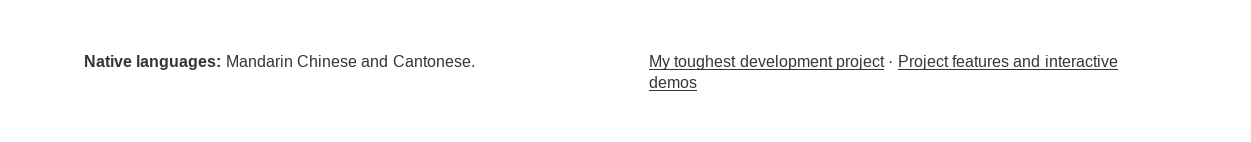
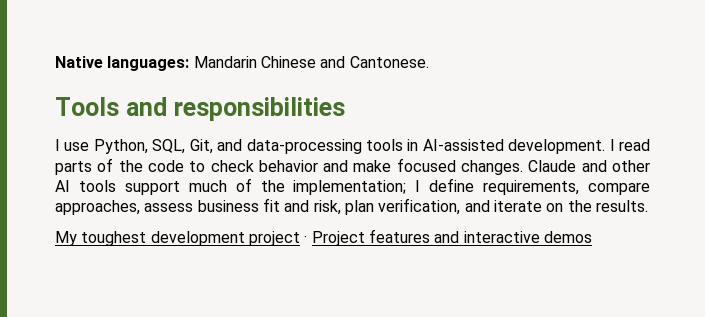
+ Tools and responsibilities
+ I use Python, SQL, Git, and data-processing tools in AI-assisted development. I read parts of the code to check behavior and make focused changes. Claude and other AI tools support much of the implementation; I define requirements, compare approaches, assess business fit and risk, plan verification, and iterate on the results.

